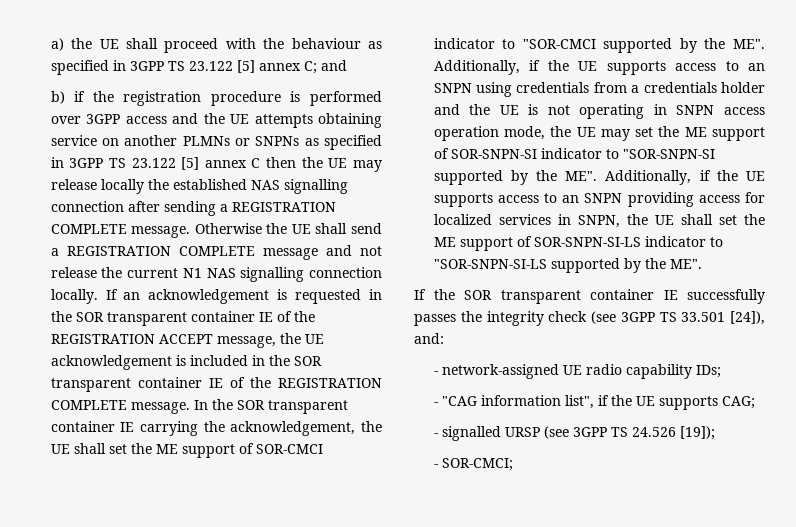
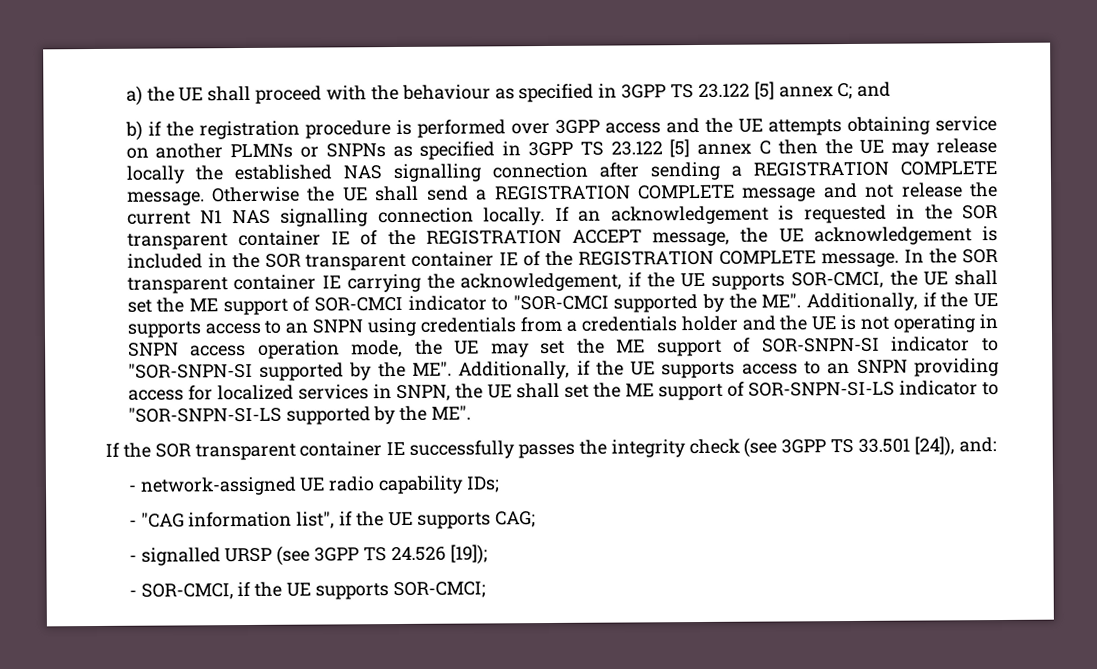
- In the SOR transparent container IE carrying the acknowledgement, the UE shall set the ME support of SOR-CMCI indicator to "SOR-CMCI supported by the ME". Additionally, if the UE supports access to an SNPN using credentials from a credentials holder and the UE is not operating in SNPN access operation mode, the UE may set the ME support of SOR-SNPN-SI indicator to "SOR-SNPN-SI supported by the ME". Additionally, if the UE supports access to an SNPN providing access for localized services in SNPN, the UE shall set the ME support of SOR-SNPN-SI-LS indicator to "SOR-SNPN-SI-LS supported by the ME".
+ In the SOR transparent container IE carrying the acknowledgement, if the UE supports SOR-CMCI, the UE shall set the ME support of SOR-CMCI indicator to "SOR-CMCI supported by the ME". Additionally, if the UE supports access to an SNPN using credentials from a credentials holder and the UE is not operating in SNPN access operation mode, the UE may set the ME support of SOR-SNPN-SI indicator to "SOR-SNPN-SI supported by the ME". Additionally, if the UE supports access to an SNPN providing access for localized services in SNPN, the UE shall set the ME support of SOR-SNPN-SI-LS indicator to "SOR-SNPN-SI-LS supported by the ME".
- - SOR-CMCI;
+ - SOR-CMCI, if the UE supports SOR-CMCI;

